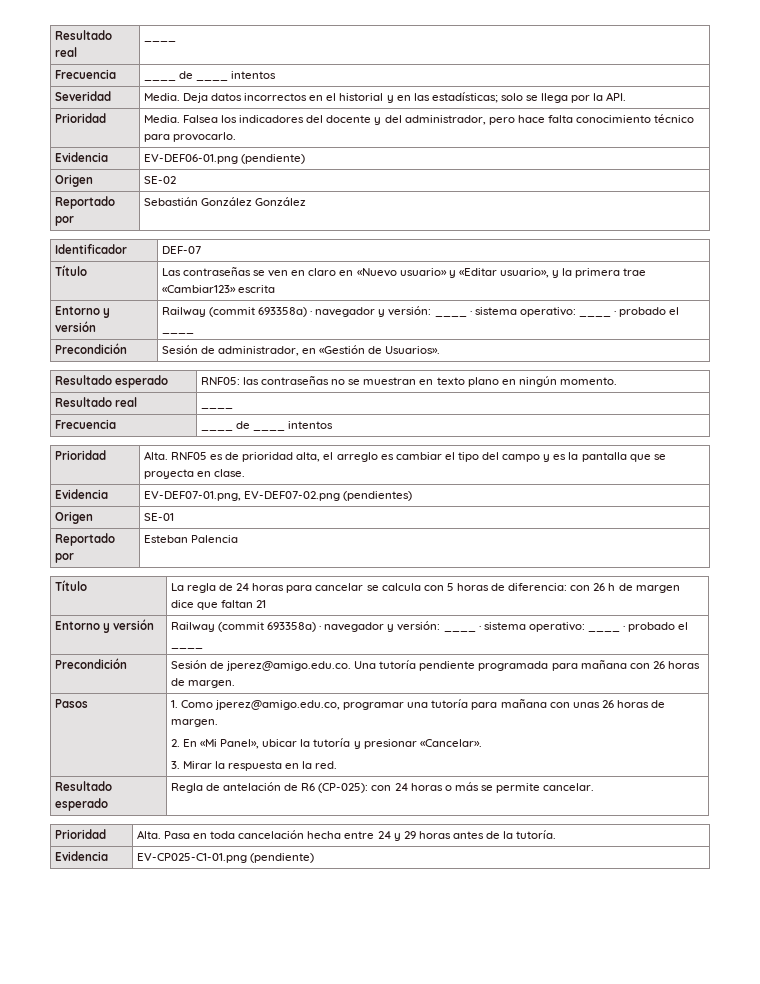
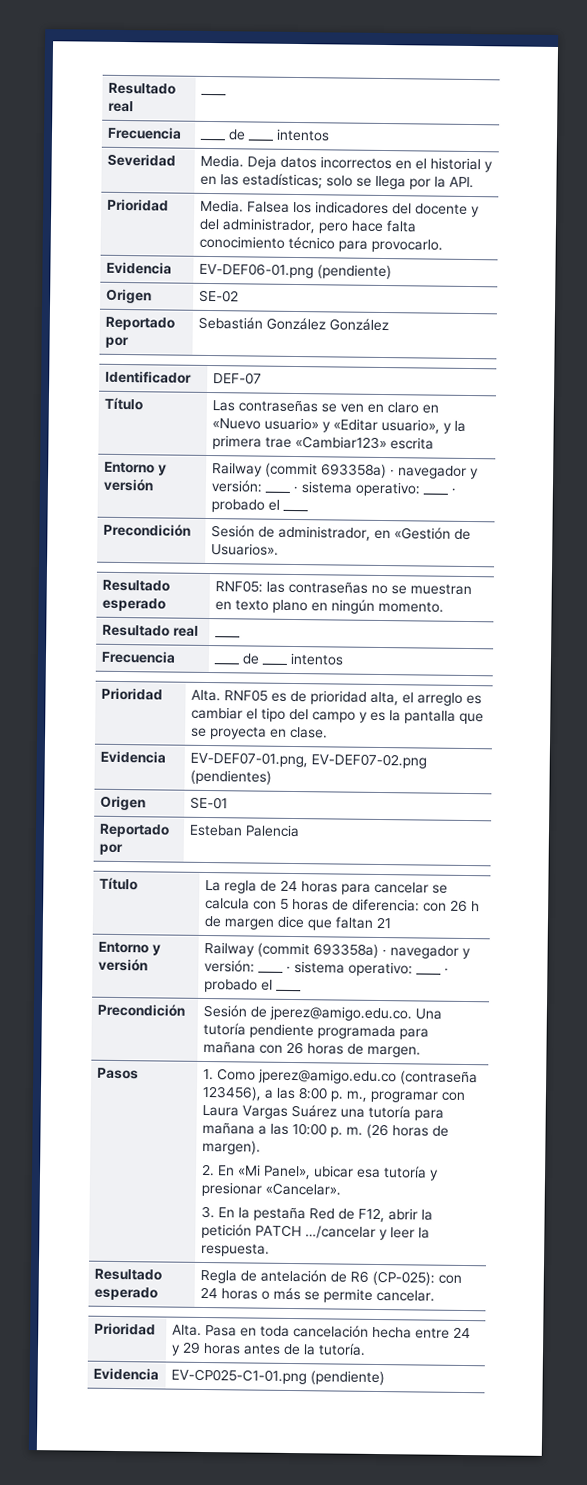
- 1. Como jperez@amigo.edu.co, programar una tutoría para mañana con unas 26 horas de margen.
+ 1. Como jperez@amigo.edu.co (contraseña 123456), a las 8:00 p. m., programar con Laura Vargas Suárez una tutoría para mañana a las 10:00 p. m. (26 horas de margen).
- 2. En «Mi Panel», ubicar la tutoría y presionar «Cancelar».
+ 2. En «Mi Panel», ubicar esa tutoría y presionar «Cancelar».
- 3. Mirar la respuesta en la red.
+ 3. En la pestaña Red de F12, abrir la petición PATCH …/cancelar y leer la respuesta.

